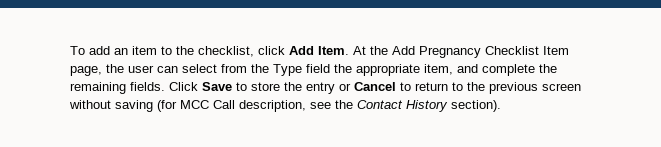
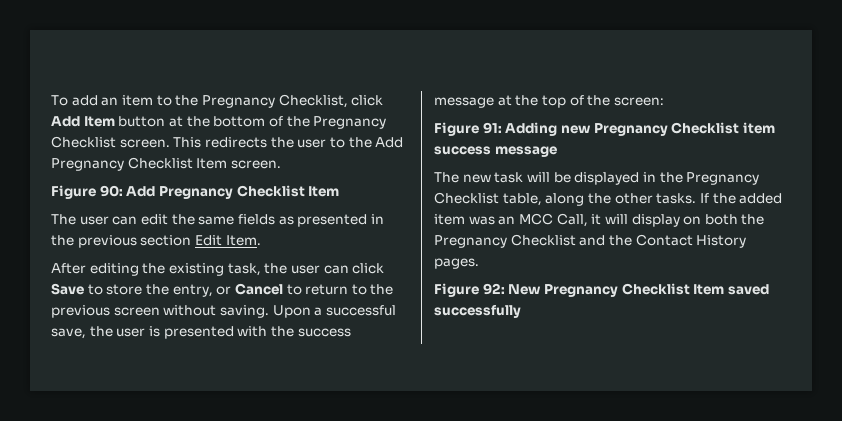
- To add an item to the checklist, click Add Item. At the Add Pregnancy Checklist Item page, the user can select from the Type field the appropriate item, and complete the remaining fields. Click Save to store the entry or Cancel to return to the previous screen without saving (for MCC Call description, see the Contact History section).
+ To add an item to the Pregnancy Checklist, click Add Item button at the bottom of the Pregnancy Checklist screen. This redirects the user to the Add Pregnancy Checklist Item screen.
+ Figure 90: Add Pregnancy Checklist Item
+ The user can edit the same fields as presented in the previous section Edit Item.
+ After editing the existing task, the user can click Save to store the entry, or Cancel to return to the previous screen without saving. Upon a successful save, the user is presented with the success message at the top of the screen:
+ Figure 91: Adding new Pregnancy Checklist item success message
+ The new task will be displayed in the Pregnancy Checklist table, along the other tasks. If the added item was an MCC Call, it will display on both the Pregnancy Checklist and the Contact History pages.
+ Figure 92: New Pregnancy Checklist Item saved successfully

